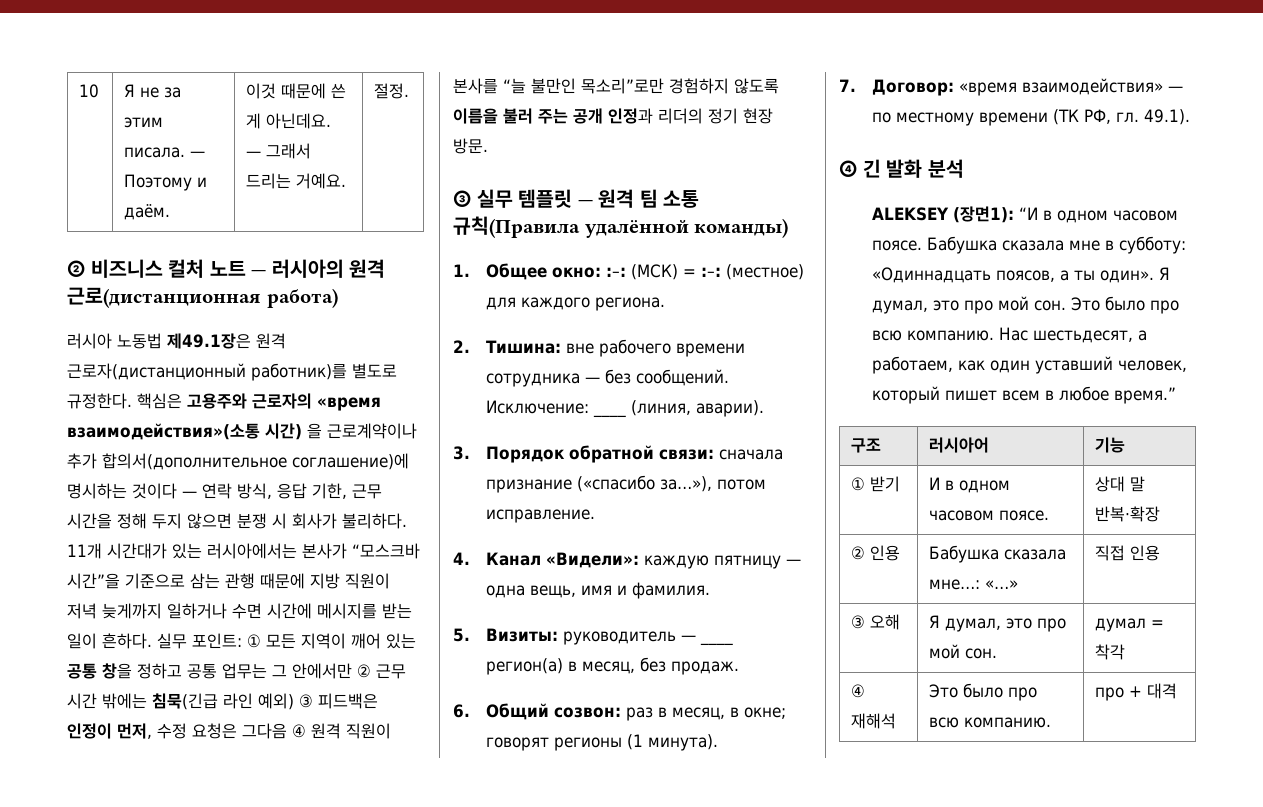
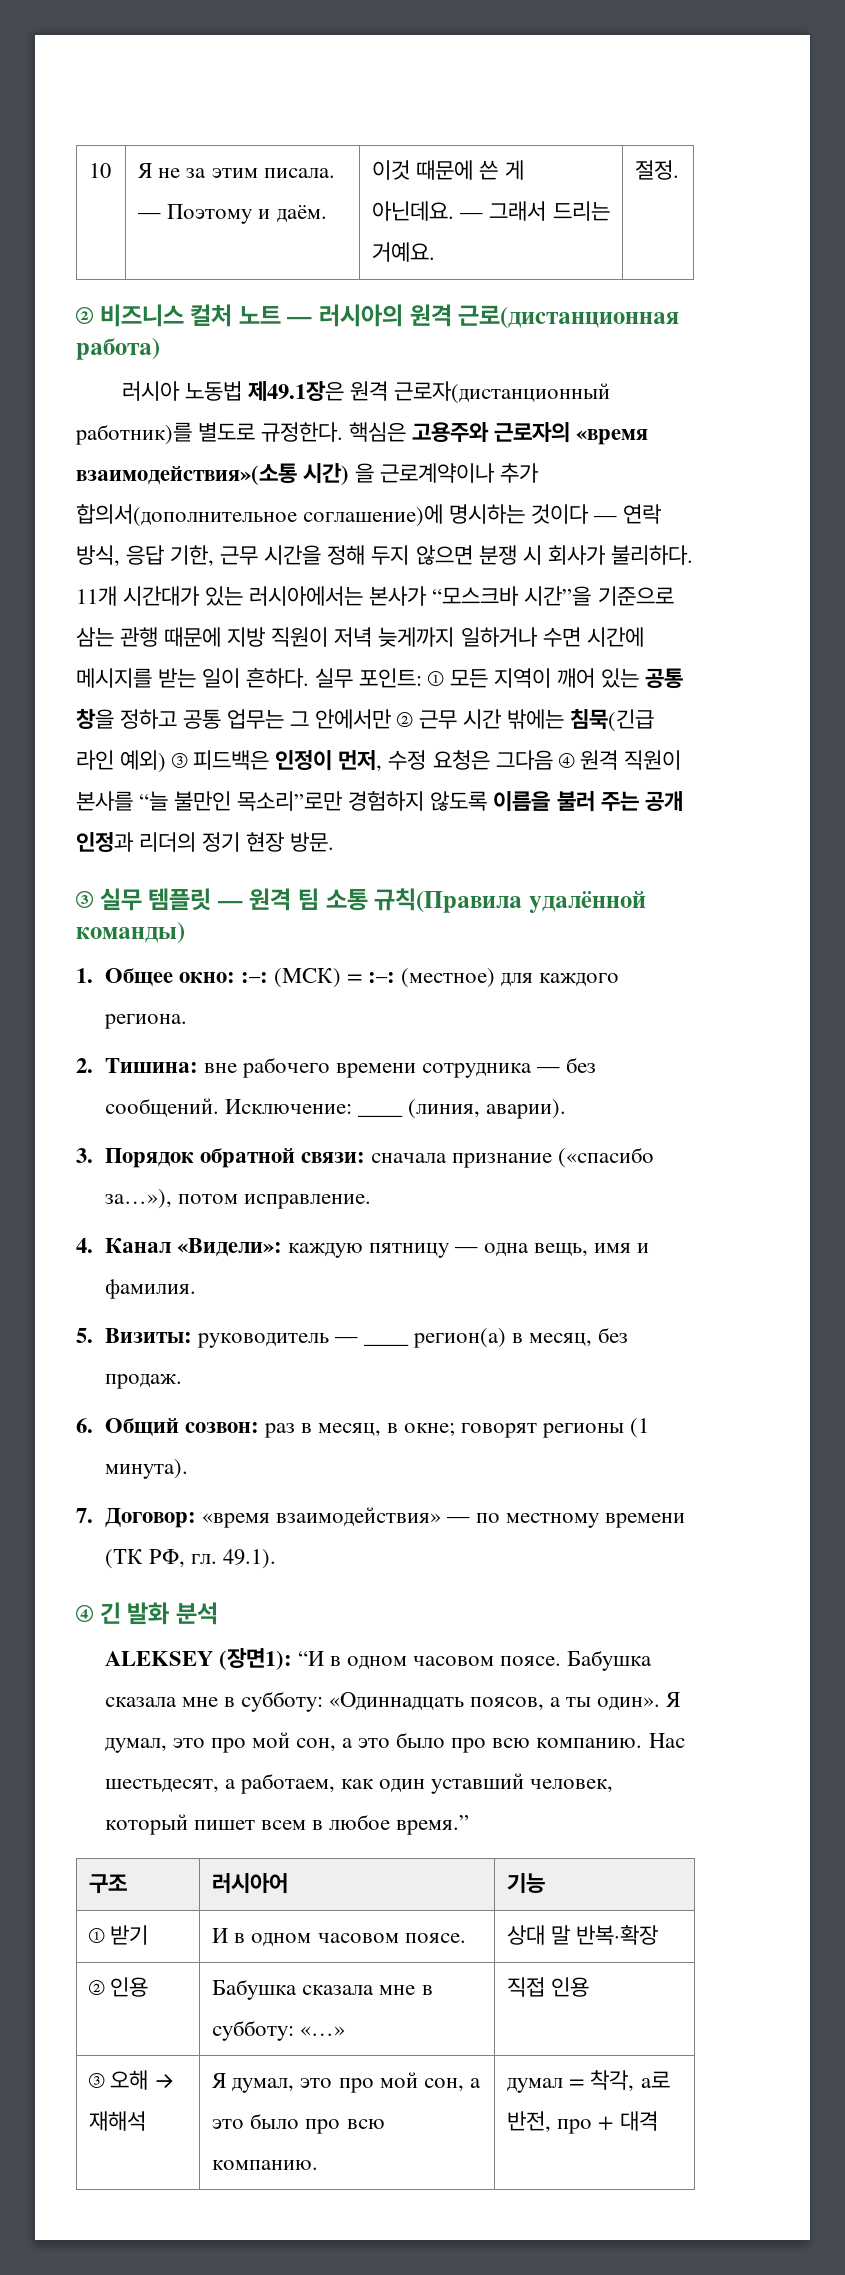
- Бабушка сказала мне в субботу: «Одиннадцать поясов, а ты один». Я думал, это про мой сон. Это было про всю компанию.
+ Бабушка сказала мне в субботу: «Одиннадцать поясов, а ты один». Я думал, это про мой сон, а это было про всю компанию.
- ② 인용 | Бабушка сказала мне…: «…» | 직접 인용
+ ② 인용 | Бабушка сказала мне в субботу: «…» | 직접 인용
- ③ 오해 | Я думал, это про мой сон. | думал = 착각
- ④ 재해석 | Это было про всю компанию. | про + 대격
+ ③ 오해 → 재해석 | Я думал, это про мой сон, а это было про всю компанию. | думал = 착각, а로 반전, про + 대격

